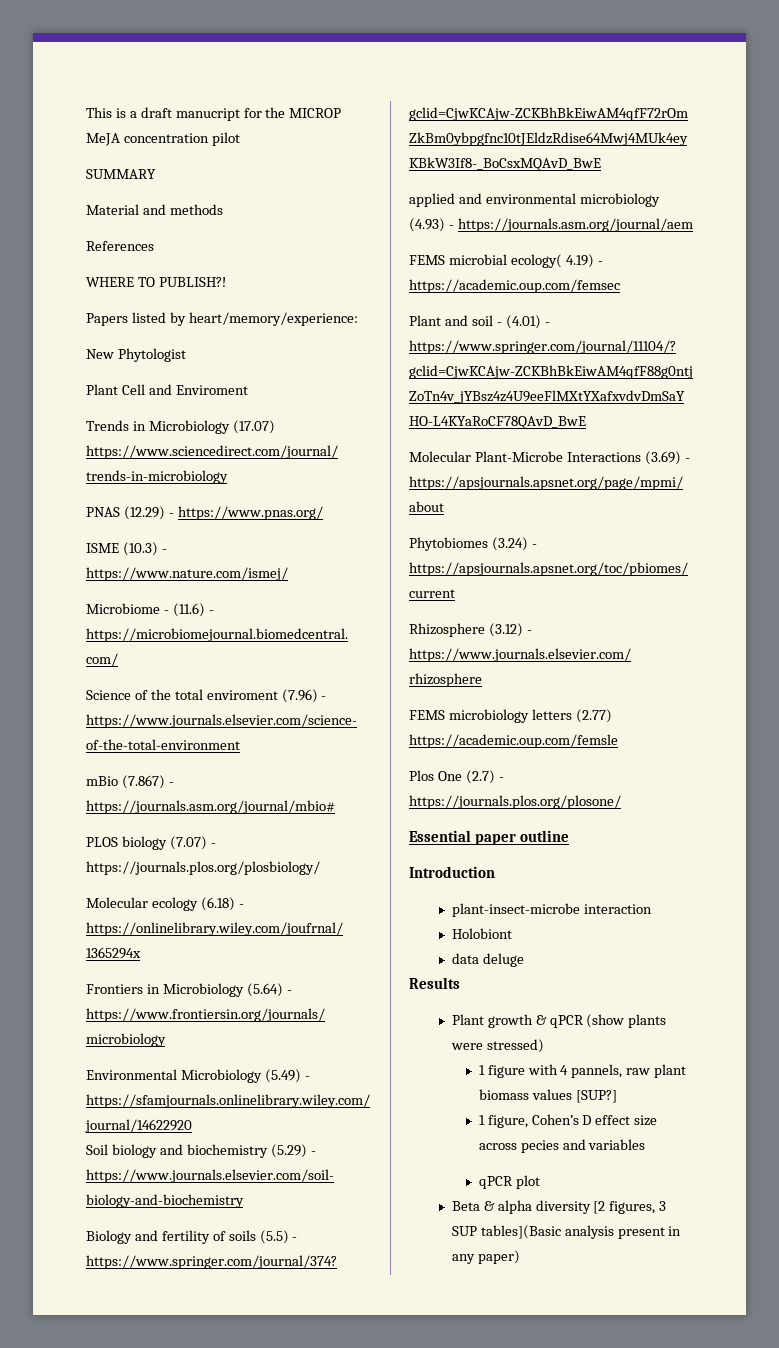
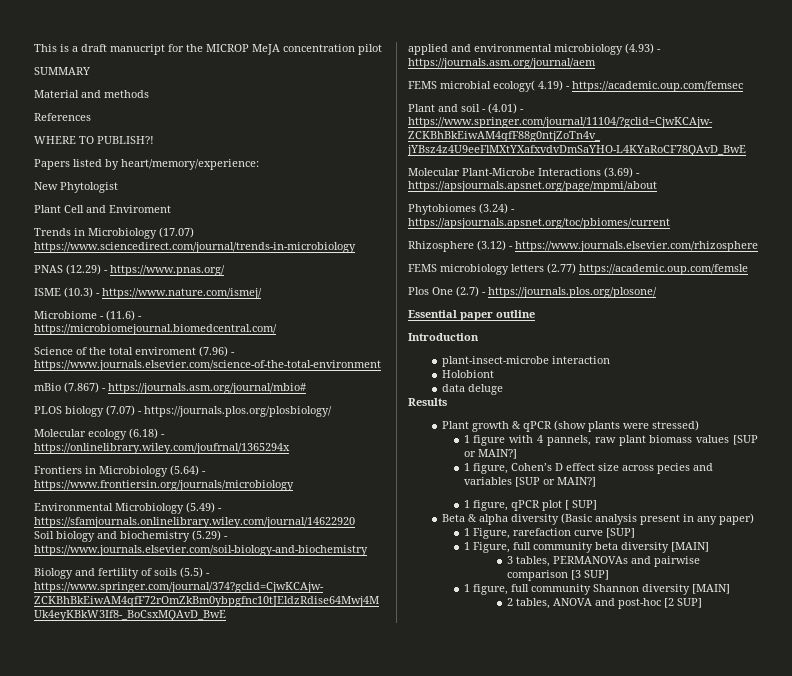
- 1 figure with 4 pannels, raw plant biomass values [SUP?]
+ 1 figure with 4 pannels, raw plant biomass values [SUP or MAIN?]
- 1 figure, Cohen’s D effect size across pecies and variables
- qPCR plot
+ 1 figure, Cohen’s D effect size across pecies and variables [SUP or MAIN?]
+ 1 figure, qPCR plot [ SUP]
- Beta & alpha diversity [2 figures, 3 SUP tables](Basic analysis present in any paper)
+ Beta & alpha diversity (Basic analysis present in any paper)
+ 1 Figure, rarefaction curve [SUP]
+ 1 Figure, full community beta diversity [MAIN]
+ 3 tables, PERMANOVAs and pairwise comparison [3 SUP]
+ 1 figure, full community Shannon diversity [MAIN]
+ 2 tables, ANOVA and post-hoc [2 SUP]

